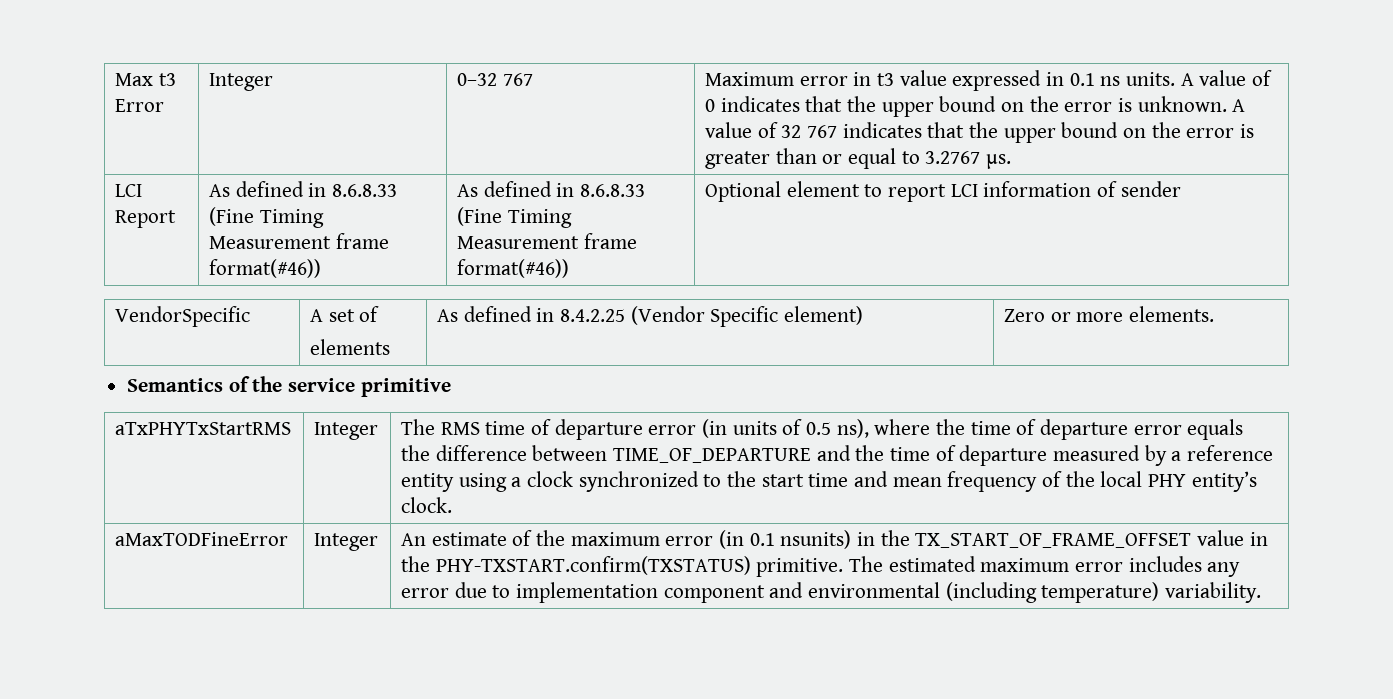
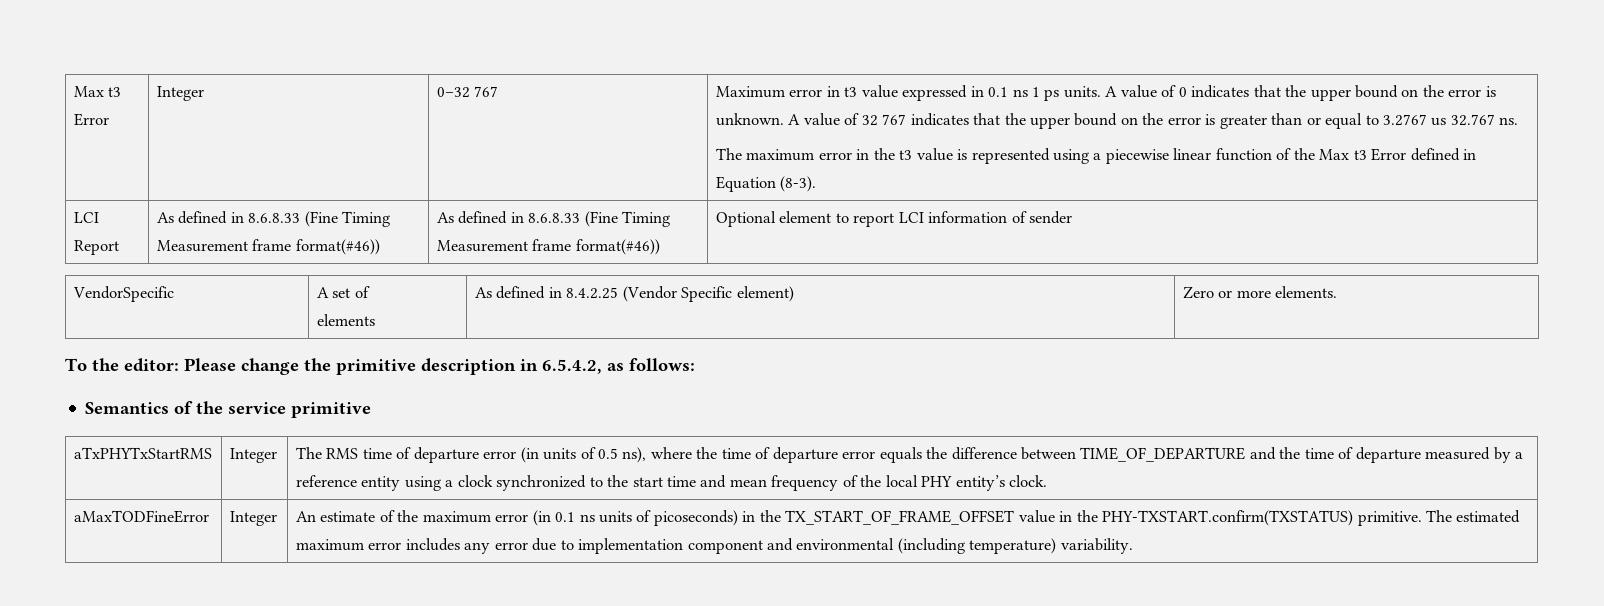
- Maximum error in t3 value expressed in 0.1 ns units.
+ Maximum error in t3 value expressed in 0.1 ns 1 ps units.
- A value of 32 767 indicates that the upper bound on the error is greater than or equal to 3.2767 µs.
+ A value of 32 767 indicates that the upper bound on the error is greater than or equal to 3.2767 us 32.767 ns.
+ The maximum error in the t3 value is represented using a piecewise linear function of the Max t3 Error defined in Equation (8-3).
+ To the editor: Please change the primitive description in 6.5.4.2, as follows:
- aMaxTODFineError | Integer | An estimate of the maximum error (in 0.1 nsunits) in the TX_START_OF_FRAME_OFFSET value in the PHY-TXSTART.confirm(TXSTATUS) primitive. The estimated maximum error includes any error due to implementation component and environmental (including temperature) variability.
+ aMaxTODFineError | Integer | An estimate of the maximum error (in 0.1 ns units of picoseconds) in the TX_START_OF_FRAME_OFFSET value in the PHY-TXSTART.confirm(TXSTATUS) primitive. The estimated maximum error includes any error due to implementation component and environmental (including temperature) variability.

